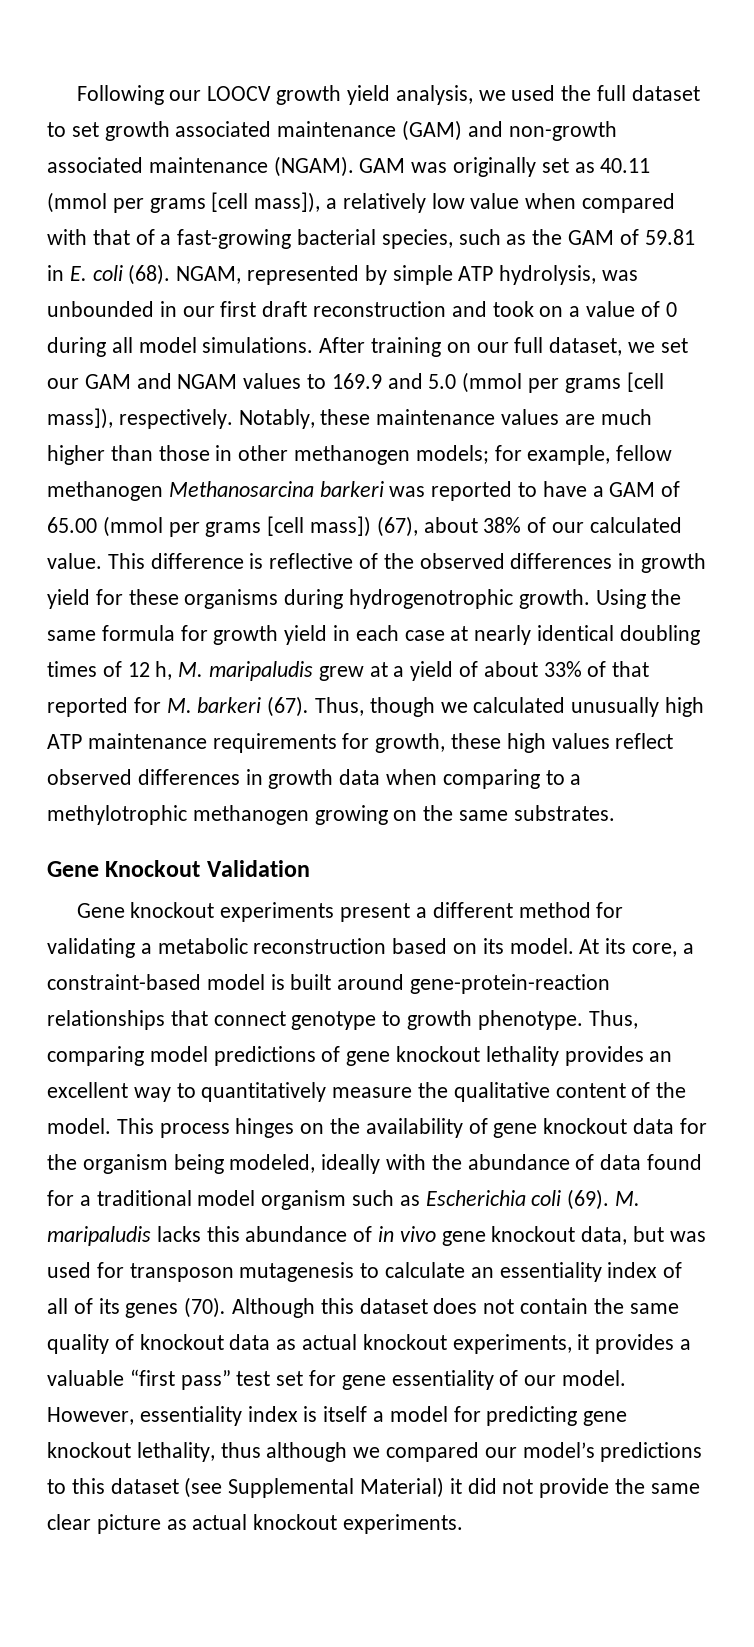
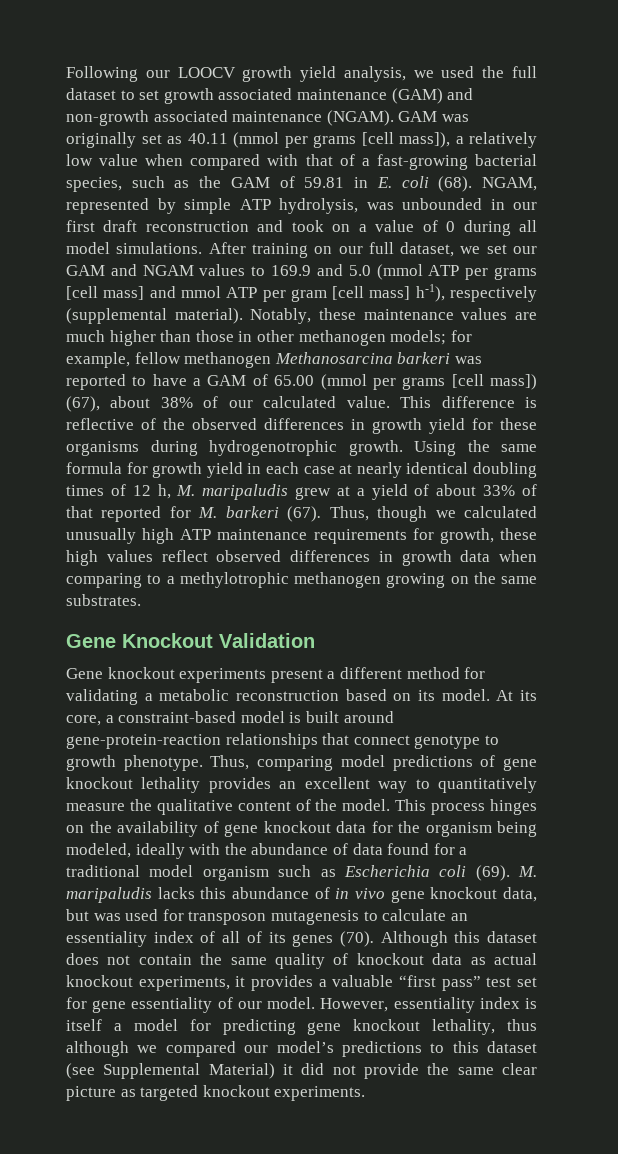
- After training on our full dataset, we set our GAM and NGAM values to 169.9 and 5.0 (mmol per grams [cell mass]), respectively.
+ After training on our full dataset, we set our GAM and NGAM values to 169.9 and 5.0 (mmol ATP per grams [cell mass] and mmol ATP per gram [cell mass] h-1), respectively (supplemental material).
- However, essentiality index is itself a model for predicting gene knockout lethality, thus although we compared our model’s predictions to this dataset (see Supplemental Material) it did not provide the same clear picture as actual knockout experiments.
+ However, essentiality index is itself a model for predicting gene knockout lethality, thus although we compared our model’s predictions to this dataset (see Supplemental Material) it did not provide the same clear picture as targeted knockout experiments.

